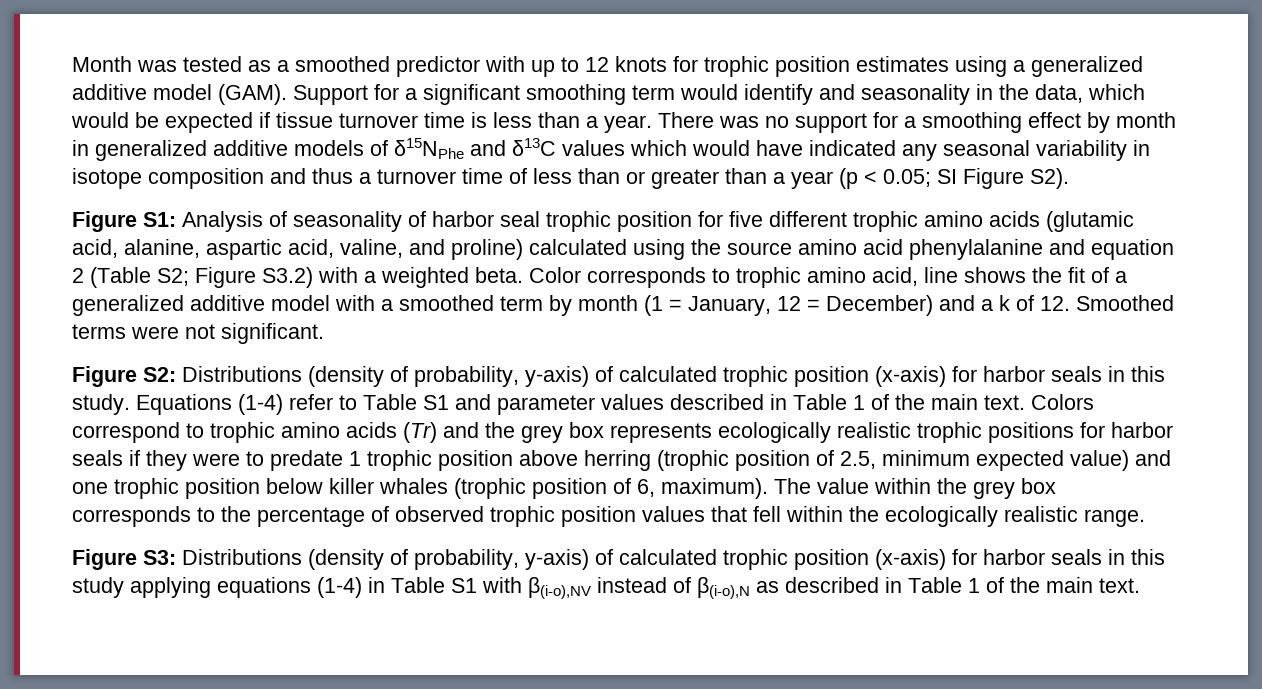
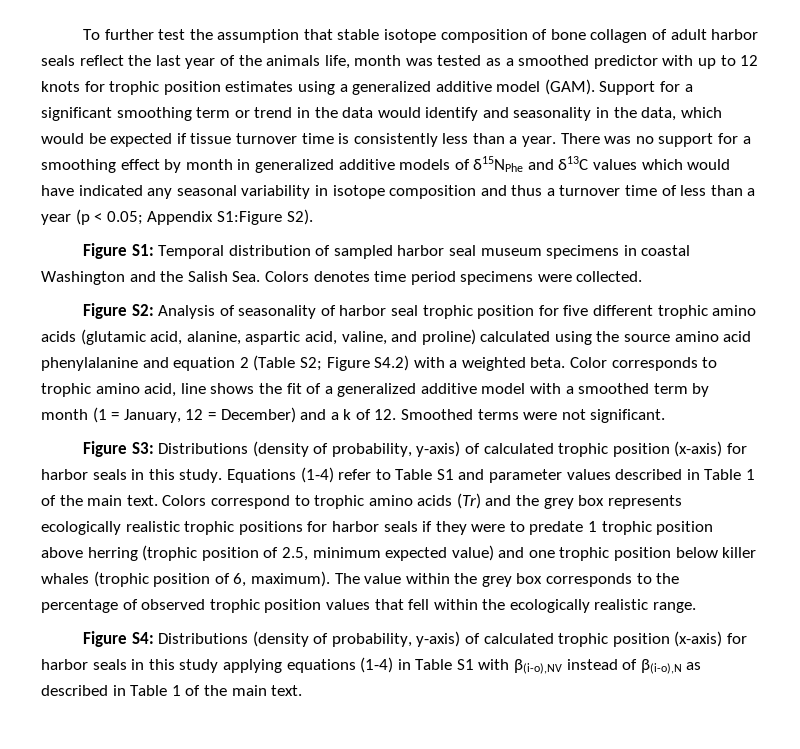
- Month was tested as a smoothed predictor with up to 12 knots for trophic position estimates using a generalized additive model (GAM).
+ To further test the assumption that stable isotope composition of bone collagen of adult harbor seals reflect the last year of the animals life, month was tested as a smoothed predictor with up to 12 knots for trophic position estimates using a generalized additive model (GAM).
- Support for a significant smoothing term would identify and seasonality in the data, which would be expected if tissue turnover time is less than a year.
+ Support for a significant smoothing term or trend in the data would identify and seasonality in the data, which would be expected if tissue turnover time is consistently less than a year.
- There was no support for a smoothing effect by month in generalized additive models of δ15NPhe and δ13C values which would have indicated any seasonal variability in isotope composition and thus a turnover time of less than or greater than a year (p < 0.05; SI Figure S2).
+ There was no support for a smoothing effect by month in generalized additive models of δ15NPhe and δ13C values which would have indicated any seasonal variability in isotope composition and thus a turnover time of less than a year (p < 0.05; Appendix S1:Figure S2).
- Figure S1: Analysis of seasonality of harbor seal trophic position for five different trophic amino acids (glutamic acid, alanine, aspartic acid, valine, and proline) calculated using the source amino acid phenylalanine and equation 2 (Table S2; Figure S3.2) with a weighted beta.
+ Figure S1: Temporal distribution of sampled harbor seal museum specimens in coastal Washington and the Salish Sea. Colors denotes time period specimens were collected.
+ Figure S2: Analysis of seasonality of harbor seal trophic position for five different trophic amino acids (glutamic acid, alanine, aspartic acid, valine, and proline) calculated using the source amino acid phenylalanine and equation 2 (Table S2; Figure S4.2) with a weighted beta.
- Figure S2: Distributions (density of probability, y-axis) of calculated trophic position (x-axis) for harbor seals in this study.
+ Figure S3: Distributions (density of probability, y-axis) of calculated trophic position (x-axis) for harbor seals in this study.
- Figure S3: Distributions (density of probability, y-axis) of calculated trophic position (x-axis) for harbor seals in this study applying equations (1-4) in Table S1 with β(i-o),NV instead of β(i-o),N as described in Table 1 of the main text.
+ Figure S4: Distributions (density of probability, y-axis) of calculated trophic position (x-axis) for harbor seals in this study applying equations (1-4) in Table S1 with β(i-o),NV instead of β(i-o),N as described in Table 1 of the main text.

